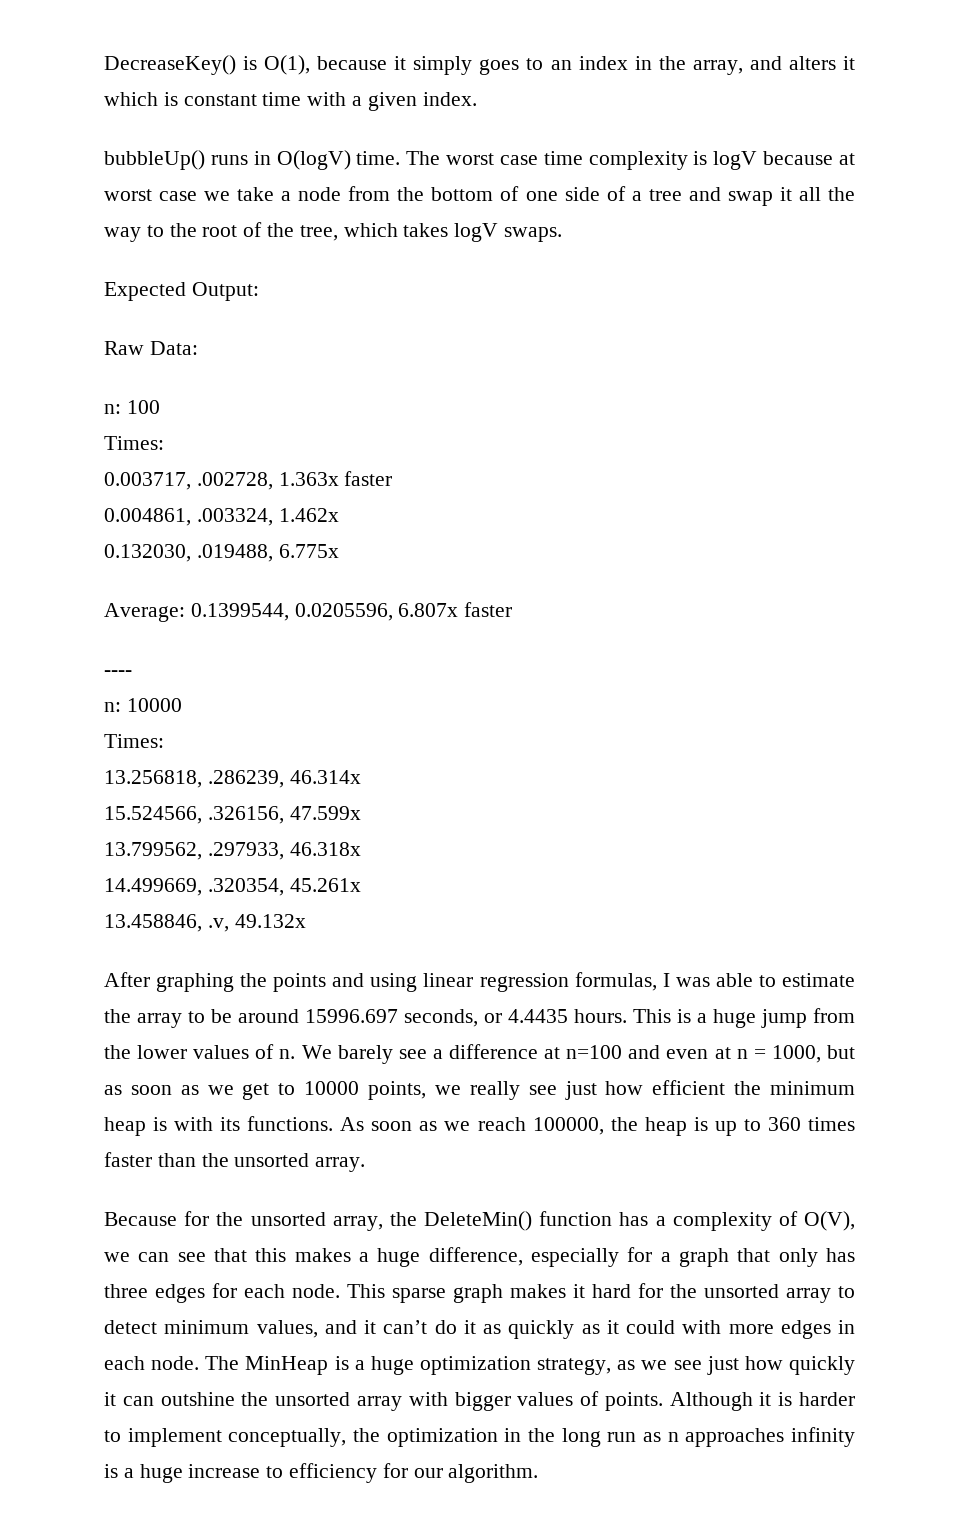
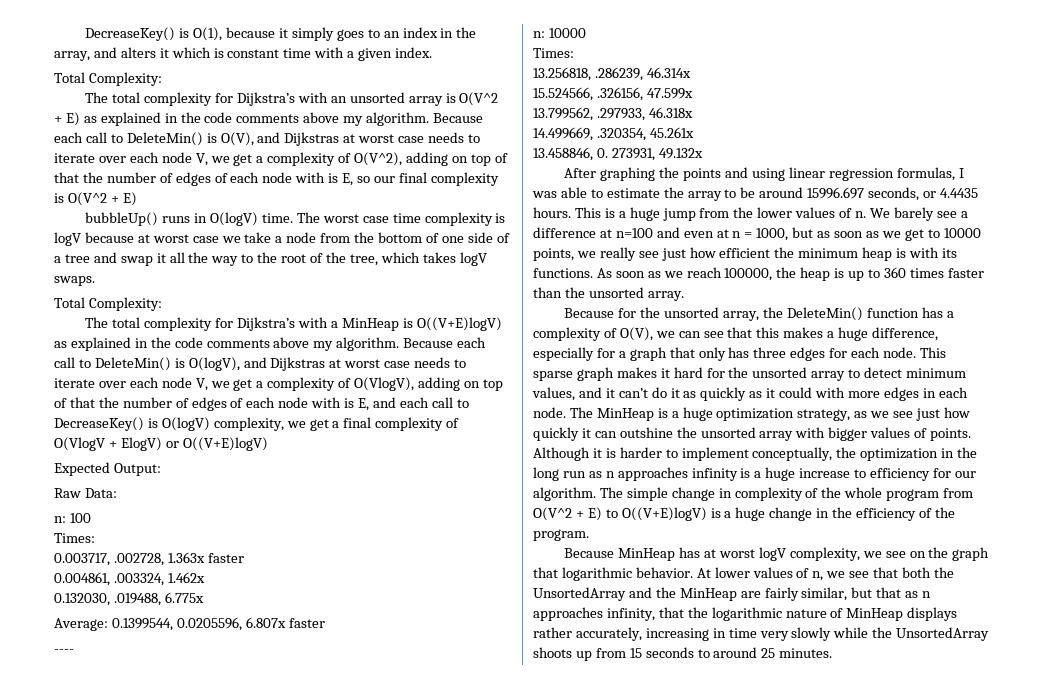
  DecreaseKey() is O(1), because it simply goes to an index in the array, and alters it which is constant time with a given index.
+ Total Complexity:
+ The total complexity for Dijkstra’s with an unsorted array is O(V^2 + E) as explained in the code comments above my algorithm. Because each call to DeleteMin() is O(V), and Dijkstras at worst case needs to iterate over each node V, we get a complexity of O(V^2), adding on top of that the number of edges of each node with is E, so our final complexity is O(V^2 + E)
  The worst case time complexity is logV because at worst case we take a node from the bottom of one side of a tree and swap it all the way to the root of the tree, which takes logV swaps.
+ Total Complexity:
+ The total complexity for Dijkstra’s with a MinHeap is O((V+E)logV) as explained in the code comments above my algorithm. Because each call to DeleteMin() is O(logV), and Dijkstras at worst case needs to iterate over each node V, we get a complexity of O(VlogV), adding on top of that the number of edges of each node with is E, and each call to DecreaseKey() is O(logV) complexity, we get a final complexity of O(VlogV + ElogV) or O((V+E)logV)
- 13.458846, .v, 49.132x
+ 13.458846, 0. 273931, 49.132x
+ The simple change in complexity of the whole program from O(V^2 + E) to O((V+E)logV) is a huge change in the efficiency of the program.
+ Because MinHeap has at worst logV complexity, we see on the graph that logarithmic behavior. At lower values of n, we see that both the UnsortedArray and the MinHeap are fairly similar, but that as n approaches infinity, that the logarithmic nature of MinHeap displays rather accurately, increasing in time very slowly while the UnsortedArray shoots up from 15 seconds to around 25 minutes.

